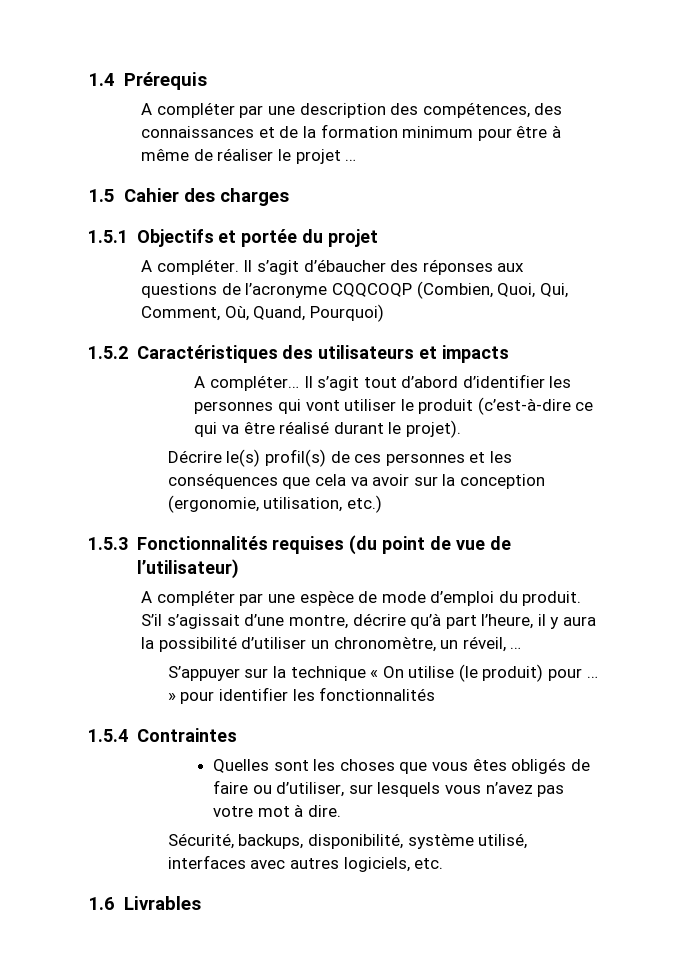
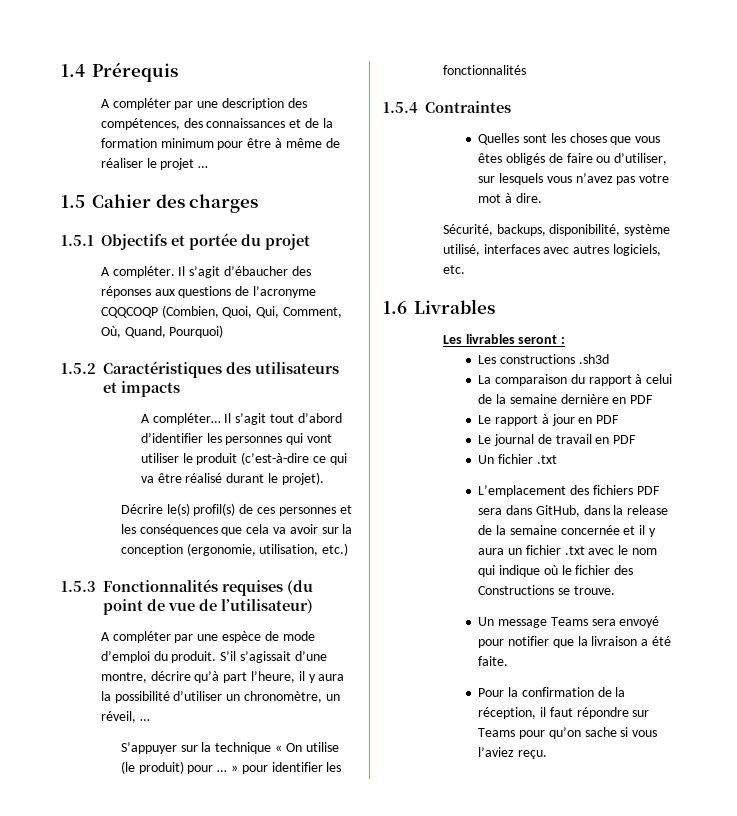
+ Les livrables seront :
+ Les constructions .sh3d
+ La comparaison du rapport à celui de la semaine dernière en PDF
+ Le rapport à jour en PDF
+ Le journal de travail en PDF
+ Un fichier .txt
+ L’emplacement des fichiers PDF sera dans GitHub, dans la release de la semaine concernée et il y aura un fichier .txt avec le nom qui indique où le fichier des Constructions se trouve.
+ Un message Teams sera envoyé pour notifier que la livraison a été faite.
+ Pour la confirmation de la réception, il faut répondre sur Teams pour qu’on sache si vous l’aviez reçu.

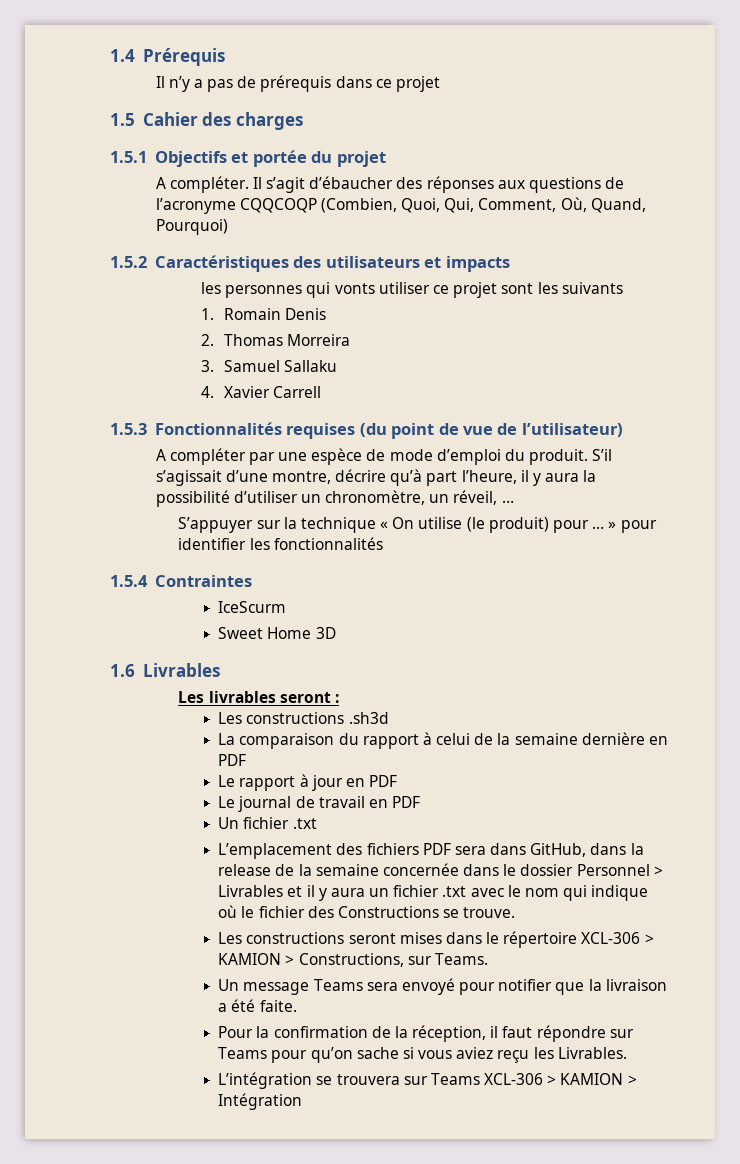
- A compléter par une description des compétences, des connaissances et de la formation minimum pour être à même de réaliser le projet …
+ Il n’y a pas de prérequis dans ce projet
- A compléter… Il s’agit tout d’abord d’identifier les personnes qui vont utiliser le produit (c’est-à-dire ce qui va être réalisé durant le projet).
- Décrire le(s) profil(s) de ces personnes et les conséquences que cela va avoir sur la conception (ergonomie, utilisation, etc.)
+ les personnes qui vonts utiliser ce projet sont les suivants
+ 1. Romain Denis
+ 2. Thomas Morreira
+ 3. Samuel Sallaku
+ 4. Xavier Carrell
- Quelles sont les choses que vous êtes obligés de faire ou d’utiliser, sur lesquels vous n’avez pas votre mot à dire.
- Sécurité, backups, disponibilité, système utilisé, interfaces avec autres logiciels, etc.
+ IceScurm
+ Sweet Home 3D
- L’emplacement des fichiers PDF sera dans GitHub, dans la release de la semaine concernée et il y aura un fichier .txt avec le nom qui indique où le fichier des Constructions se trouve.
+ L’emplacement des fichiers PDF sera dans GitHub, dans la release de la semaine concernée dans le dossier Personnel > Livrables et il y aura un fichier .txt avec le nom qui indique où le fichier des Constructions se trouve.
+ Les constructions seront mises dans le répertoire XCL-306 > KAMION > Constructions, sur Teams.
- Pour la confirmation de la réception, il faut répondre sur Teams pour qu’on sache si vous l’aviez reçu.
+ Pour la confirmation de la réception, il faut répondre sur Teams pour qu’on sache si vous aviez reçu les Livrables.
+ L’intégration se trouvera sur Teams XCL-306 > KAMION > Intégration

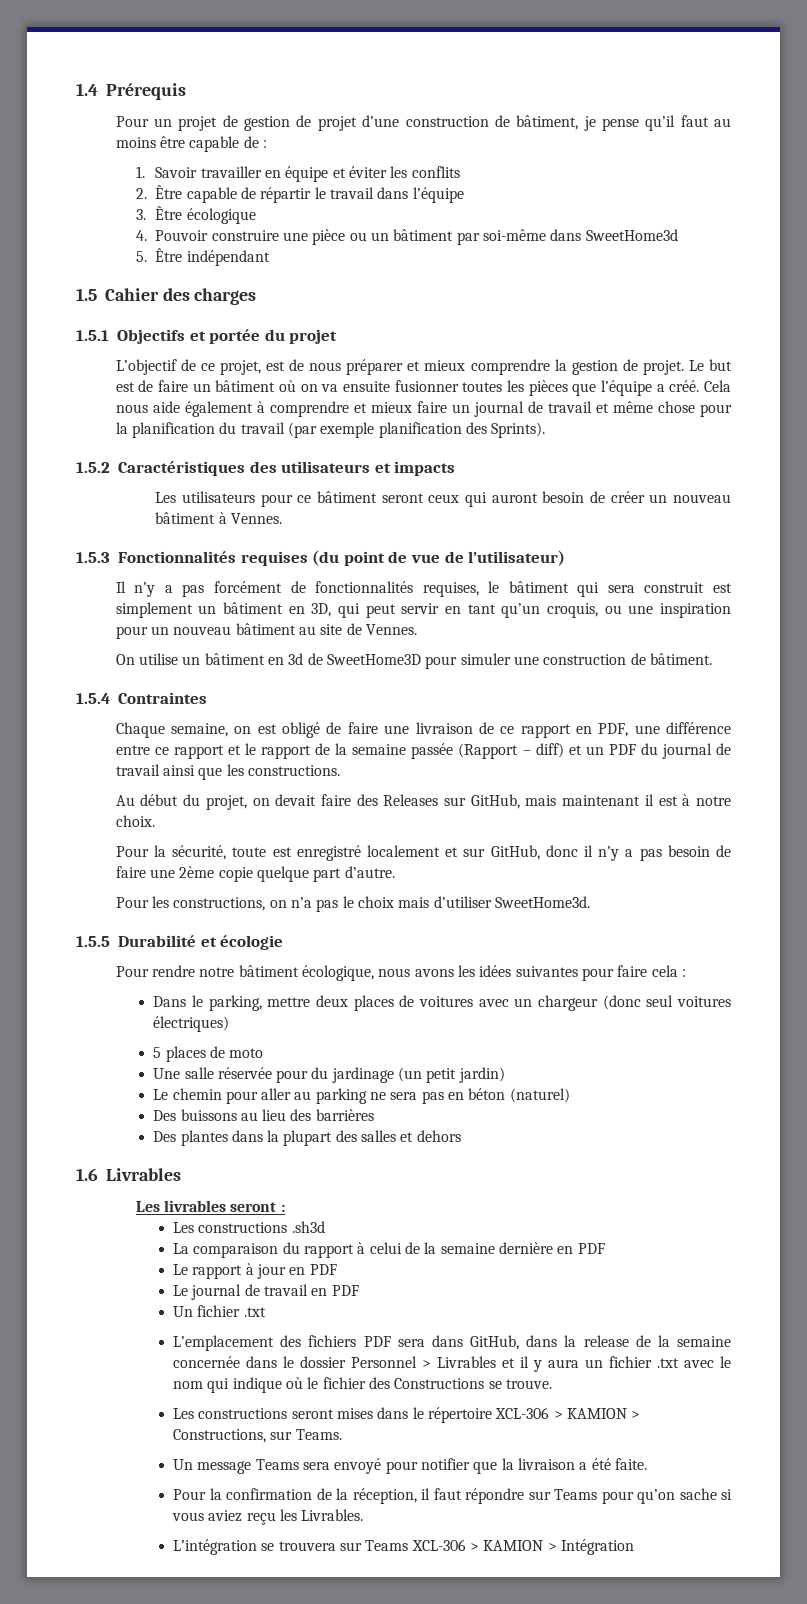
- Il n’y a pas de prérequis dans ce projet
+ Pour un projet de gestion de projet d’une construction de bâtiment, je pense qu’il faut au moins être capable de :
+ 1. Savoir travailler en équipe et éviter les conflits
+ 2. Être capable de répartir le travail dans l’équipe
+ 3. Être écologique
+ 4. Pouvoir construire une pièce ou un bâtiment par soi-même dans SweetHome3d
+ 5. Être indépendant
- A compléter. Il s’agit d’ébaucher des réponses aux questions de l’acronyme CQQCOQP (Combien, Quoi, Qui, Comment, Où, Quand, Pourquoi)
+ L’objectif de ce projet, est de nous préparer et mieux comprendre la gestion de projet. Le but est de faire un bâtiment où on va ensuite fusionner toutes les pièces que l’équipe a créé. Cela nous aide également à comprendre et mieux faire un journal de travail et même chose pour la planification du travail (par exemple planification des Sprints).
- les personnes qui vonts utiliser ce projet sont les suivants
- 1. Romain Denis
- 2. Thomas Morreira
- 3. Samuel Sallaku
- 4. Xavier Carrell
+ Les utilisateurs pour ce bâtiment seront ceux qui auront besoin de créer un nouveau bâtiment à Vennes.
- A compléter par une espèce de mode d’emploi du produit. S’il s’agissait d’une montre, décrire qu’à part l’heure, il y aura la possibilité d’utiliser un chronomètre, un réveil, …
- S’appuyer sur la technique « On utilise (le produit) pour … » pour identifier les fonctionnalités
+ Il n’y a pas forcément de fonctionnalités requises, le bâtiment qui sera construit est simplement un bâtiment en 3D, qui peut servir en tant qu’un croquis, ou une inspiration pour un nouveau bâtiment au site de Vennes.
+ On utilise un bâtiment en 3d de SweetHome3D pour simuler une construction de bâtiment.
  1.5.4 Contraintes
- IceScurm
- Sweet Home 3D
+ Chaque semaine, on est obligé de faire une livraison de ce rapport en PDF, une différence entre ce rapport et le rapport de la semaine passée (Rapport – diff) et un PDF du journal de travail ainsi que les constructions.
+ Au début du projet, on devait faire des Releases sur GitHub, mais maintenant il est à notre choix.
+ Pour la sécurité, toute est enregistré localement et sur GitHub, donc il n’y a pas besoin de faire une 2ème copie quelque part d’autre.
+ Pour les constructions, on n’a pas le choix mais d’utiliser SweetHome3d.
+ 1.5.5 Durabilité et écologie
+ Pour rendre notre bâtiment écologique, nous avons les idées suivantes pour faire cela :
+ Dans le parking, mettre deux places de voitures avec un chargeur (donc seul voitures électriques)
+ 5 places de moto
+ Une salle réservée pour du jardinage (un petit jardin)
+ Le chemin pour aller au parking ne sera pas en béton (naturel)
+ Des buissons au lieu des barrières
+ Des plantes dans la plupart des salles et dehors

